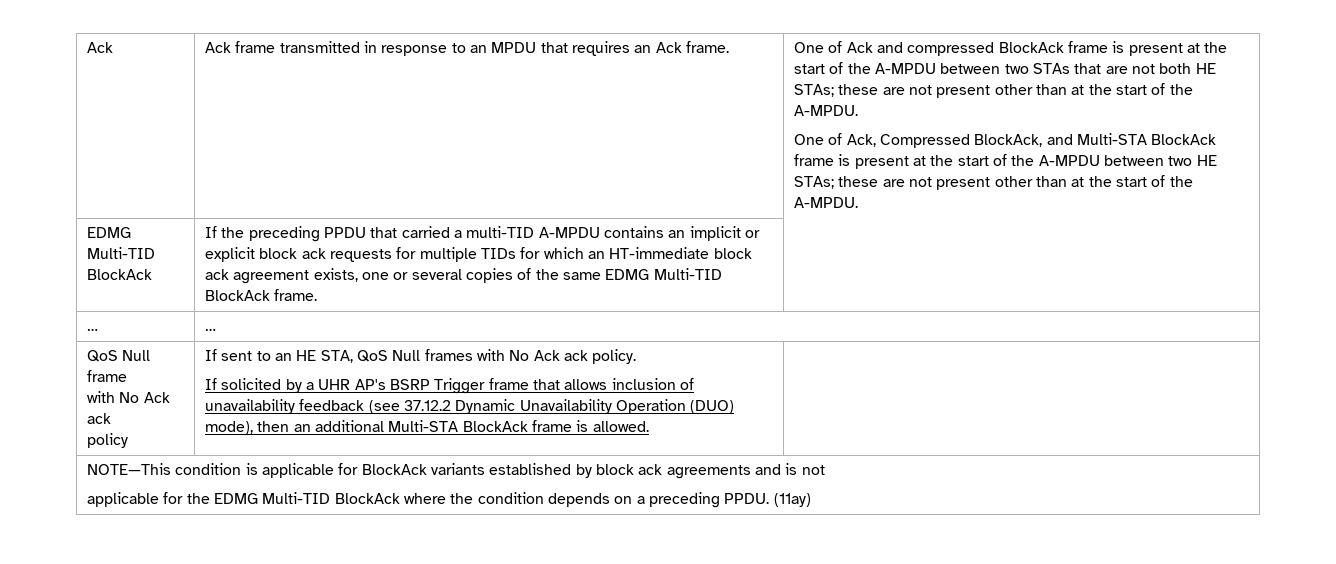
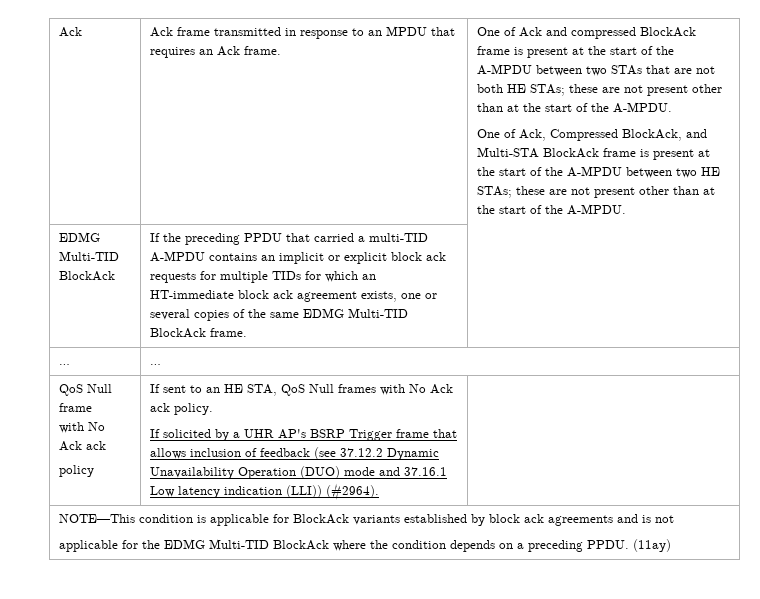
- If solicited by a UHR AP's BSRP Trigger frame that allows inclusion of unavailability feedback (see 37.12.2 Dynamic Unavailability Operation (DUO) mode), then an additional Multi-STA BlockAck frame is allowed.
+ If solicited by a UHR AP's BSRP Trigger frame that allows inclusion of feedback (see 37.12.2 Dynamic Unavailability Operation (DUO) mode and 37.16.1 Low latency indication (LLI)) (#2964).

